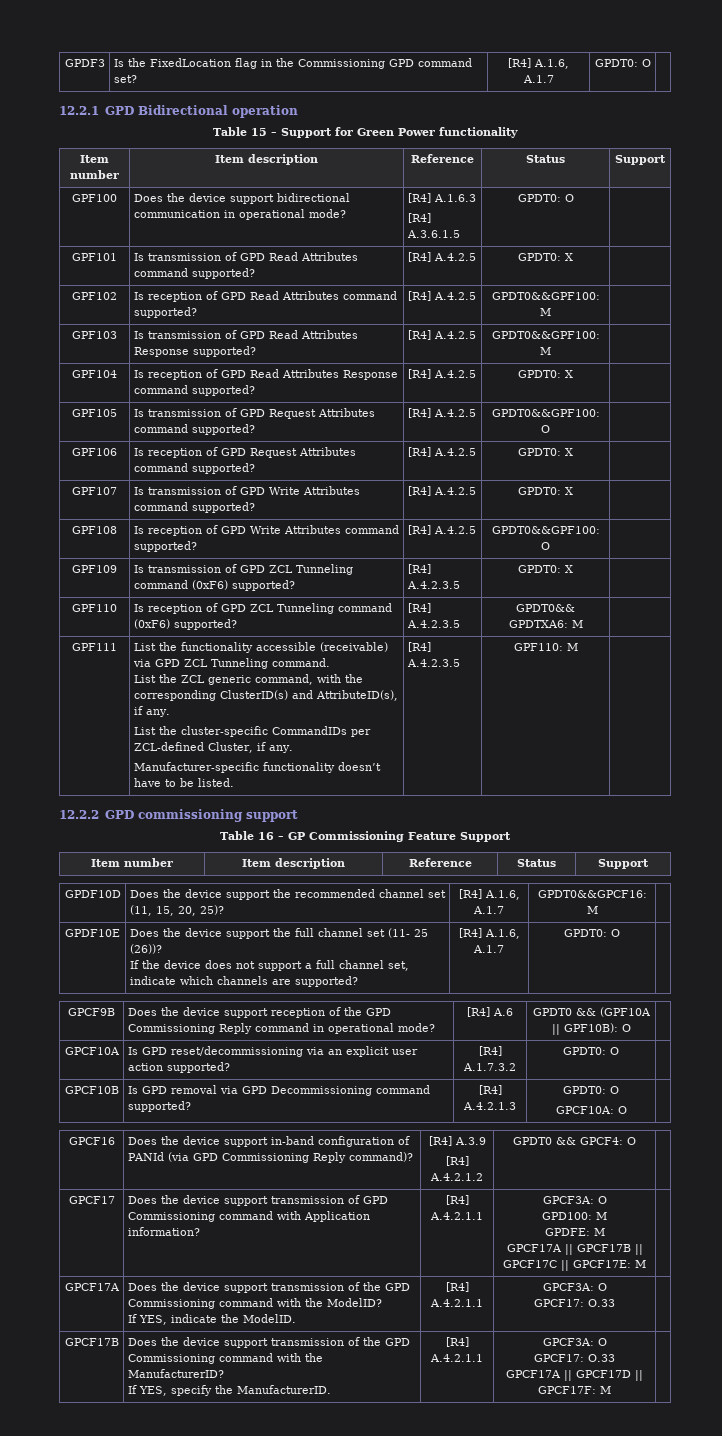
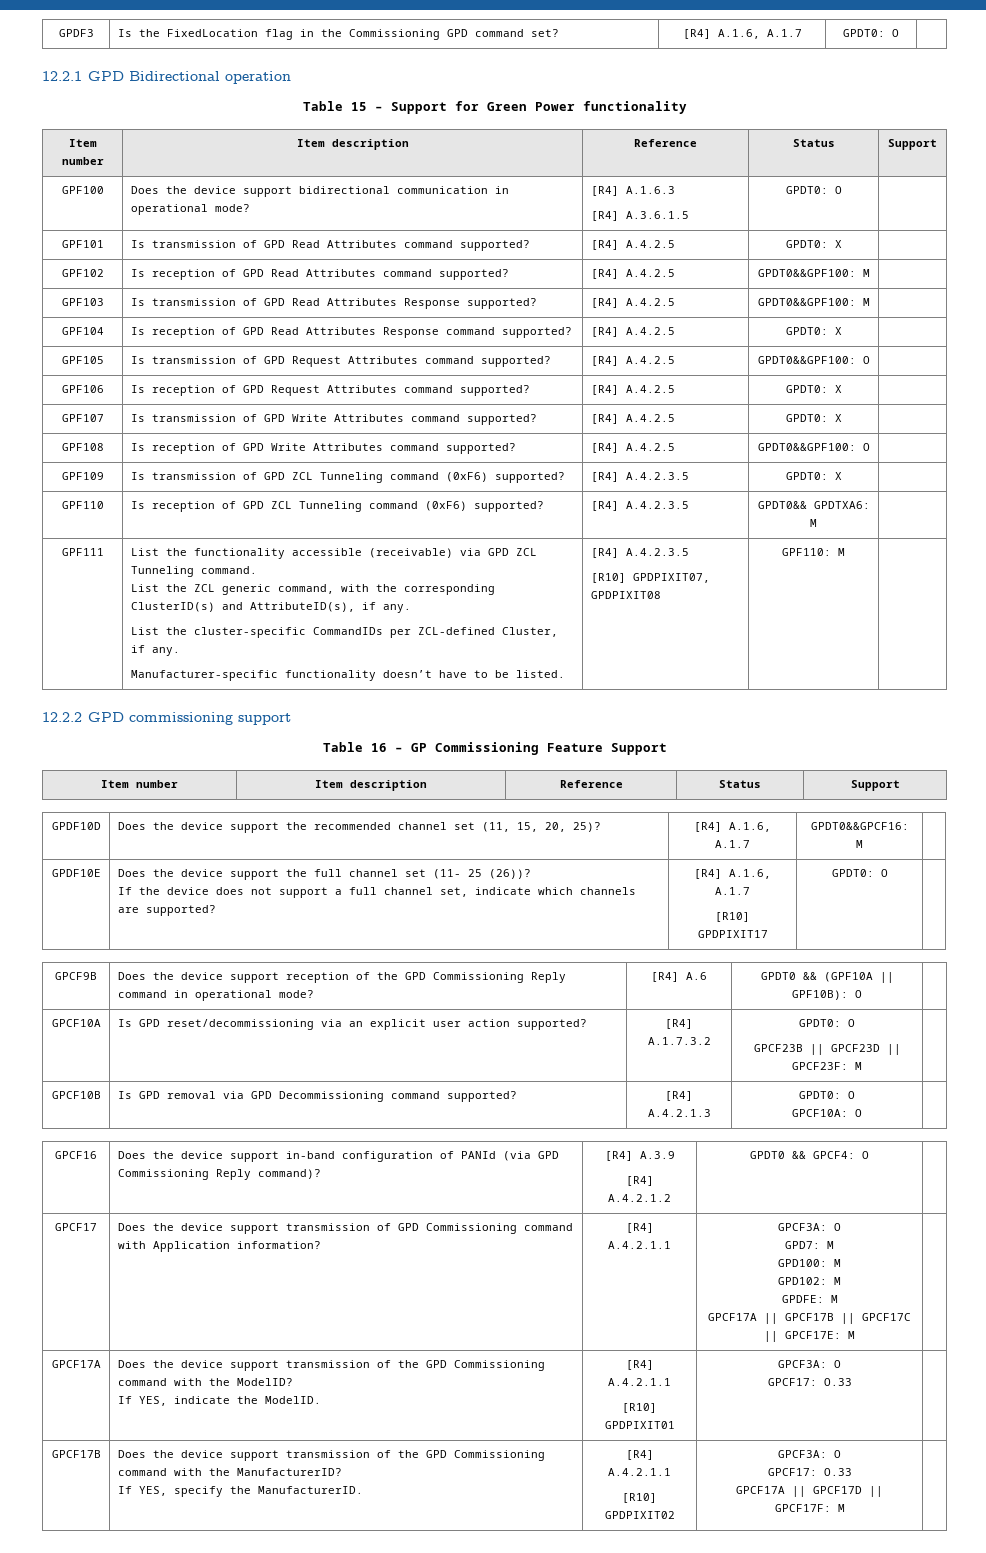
+ [R10] GPDPIXIT07, GPDPIXIT08
  GPDF10E | Does the device support the full channel set (11- 25 (26))?
- If the device does not support a full channel set, indicate which channels are supported? | [R4] A.1.6, A.1.7 | GPDT0: O |
+ If the device does not support a full channel set, indicate which channels are supported? | [R4] A.1.6, A.1.7
+ [R10] GPDPIXIT17 | GPDT0: O |
- GPCF10A | Is GPD reset/decommissioning via an explicit user action supported? | [R4] A.1.7.3.2 | GPDT0: O |
+ GPCF10A | Is GPD reset/decommissioning via an explicit user action supported? | [R4] A.1.7.3.2 | GPDT0: O
+ GPCF23B || GPCF23D || GPCF23F: M |
  GPCF17 | Does the device support transmission of GPD Commissioning command with Application information? | [R4] A.4.2.1.1 | GPCF3A: O
+ GPD7: M
  GPD100: M
+ GPD102: M
  GPCF17A | Does the device support transmission of the GPD Commissioning command with the ModelID?
- If YES, indicate the ModelID. | [R4] A.4.2.1.1 | GPCF3A: O
+ If YES, indicate the ModelID. | [R4] A.4.2.1.1
+ [R10] GPDPIXIT01 | GPCF3A: O
  GPCF17B | Does the device support transmission of the GPD Commissioning command with the ManufacturerID?
- If YES, specify the ManufacturerID. | [R4] A.4.2.1.1 | GPCF3A: O
+ If YES, specify the ManufacturerID. | [R4] A.4.2.1.1
+ [R10] GPDPIXIT02 | GPCF3A: O

